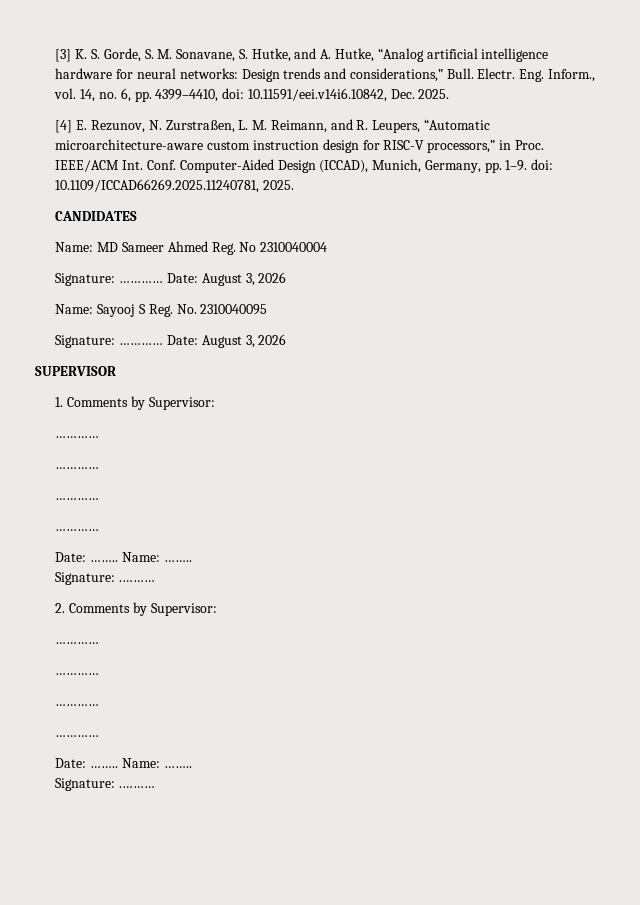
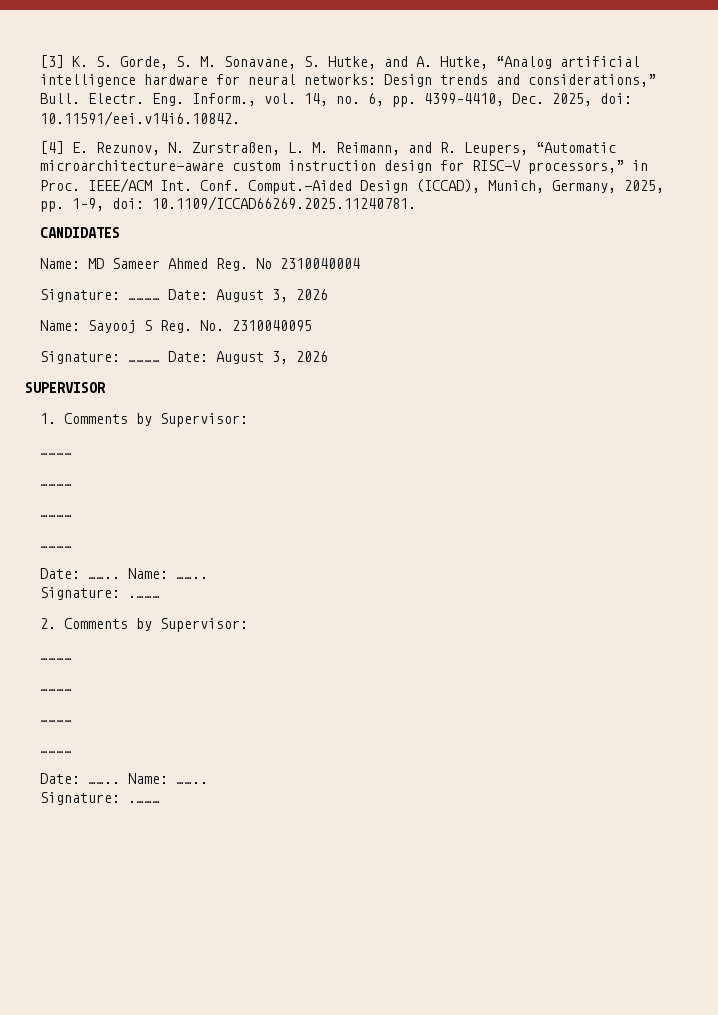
- Eng. Inform., vol. 14, no. 6, pp. 4399–4410, doi: 10.11591/eei.v14i6.10842, Dec. 2025.
+ Eng. Inform., vol. 14, no. 6, pp. 4399–4410, Dec. 2025, doi: 10.11591/eei.v14i6.10842.
- Computer-Aided Design (ICCAD), Munich, Germany, pp. 1–9. doi: 10.1109/ICCAD66269.2025.11240781, 2025.
+ Comput.-Aided Design (ICCAD), Munich, Germany, 2025, pp. 1–9, doi: 10.1109/ICCAD66269.2025.11240781.

